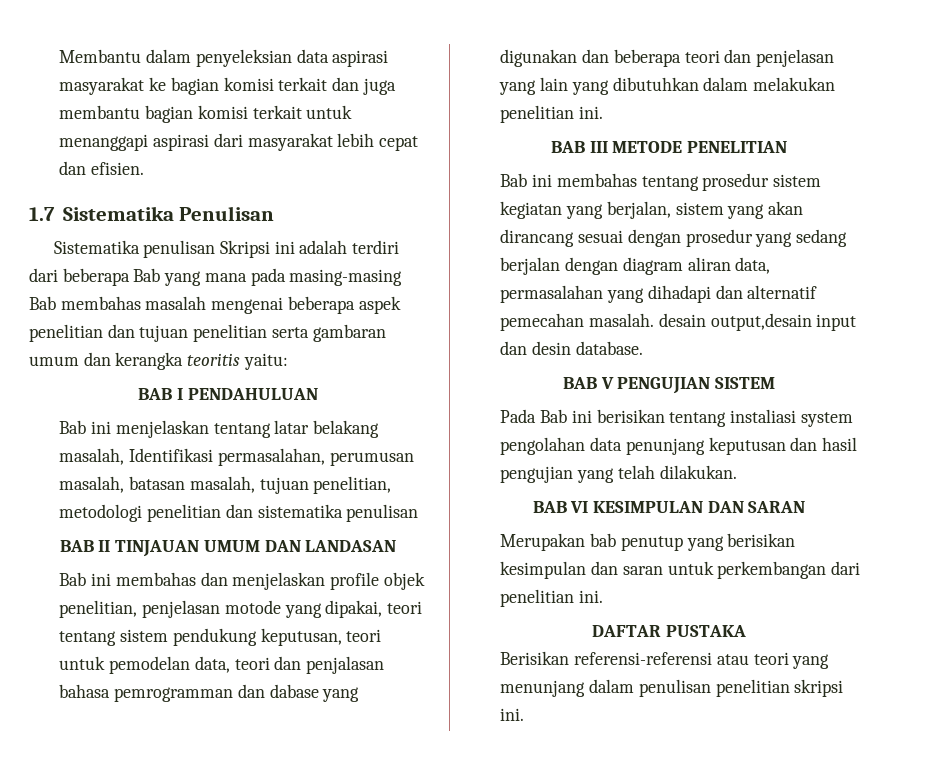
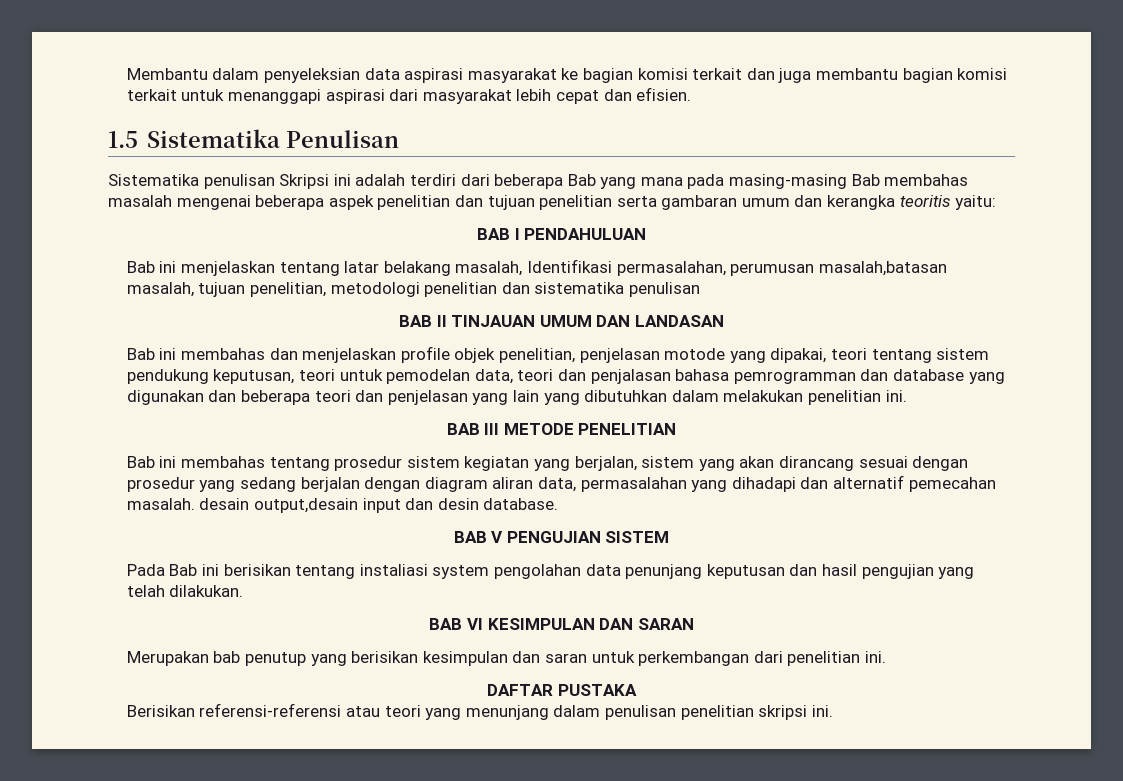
- 1.7 Sistematika Penulisan
+ 1.5 Sistematika Penulisan
- Bab ini menjelaskan tentang latar belakang masalah, Identifikasi permasalahan, perumusan masalah, batasan masalah, tujuan penelitian, metodologi penelitian dan sistematika penulisan
+ Bab ini menjelaskan tentang latar belakang masalah, Identifikasi permasalahan, perumusan masalah,batasan masalah, tujuan penelitian, metodologi penelitian dan sistematika penulisan
- Bab ini membahas dan menjelaskan profile objek penelitian, penjelasan motode yang dipakai, teori tentang sistem pendukung keputusan, teori untuk pemodelan data, teori dan penjalasan bahasa pemrogramman dan dabase yang digunakan dan beberapa teori dan penjelasan yang lain yang dibutuhkan dalam melakukan penelitian ini.
+ Bab ini membahas dan menjelaskan profile objek penelitian, penjelasan motode yang dipakai, teori tentang sistem pendukung keputusan, teori untuk pemodelan data, teori dan penjalasan bahasa pemrogramman dan database yang digunakan dan beberapa teori dan penjelasan yang lain yang dibutuhkan dalam melakukan penelitian ini.

